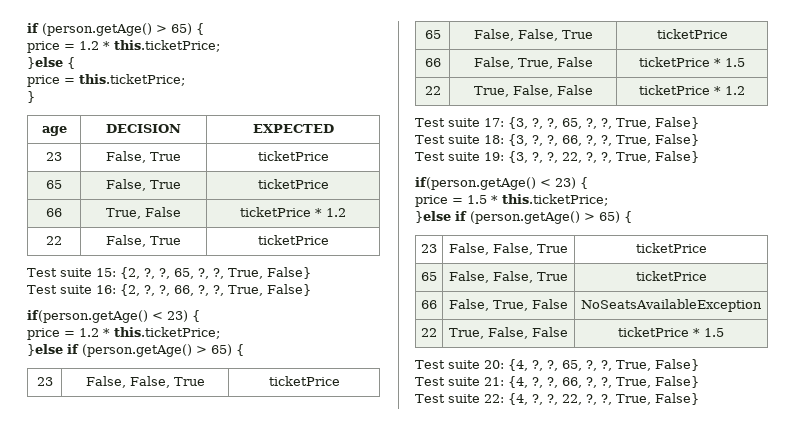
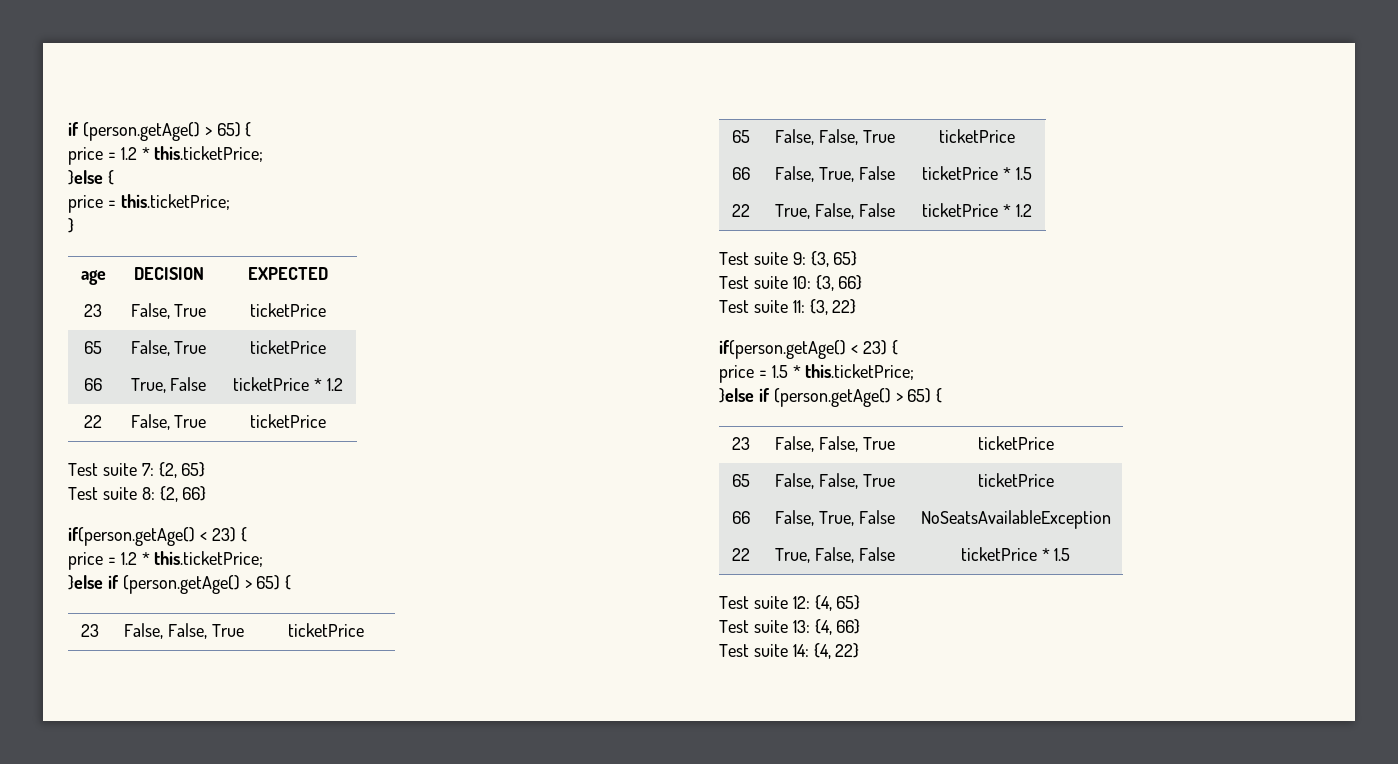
- Test suite 15: {2, ?, ?, 65, ?, ?, True, False}
- Test suite 16: {2, ?, ?, 66, ?, ?, True, False}
+ Test suite 7: {2, 65}
+ Test suite 8: {2, 66}
- Test suite 17: {3, ?, ?, 65, ?, ?, True, False}
- Test suite 18: {3, ?, ?, 66, ?, ?, True, False}
- Test suite 19: {3, ?, ?, 22, ?, ?, True, False}
+ Test suite 9: {3, 65}
+ Test suite 10: {3, 66}
+ Test suite 11: {3, 22}
- Test suite 20: {4, ?, ?, 65, ?, ?, True, False}
- Test suite 21: {4, ?, ?, 66, ?, ?, True, False}
- Test suite 22: {4, ?, ?, 22, ?, ?, True, False}
+ Test suite 12: {4, 65}
+ Test suite 13: {4, 66}
+ Test suite 14: {4, 22}

